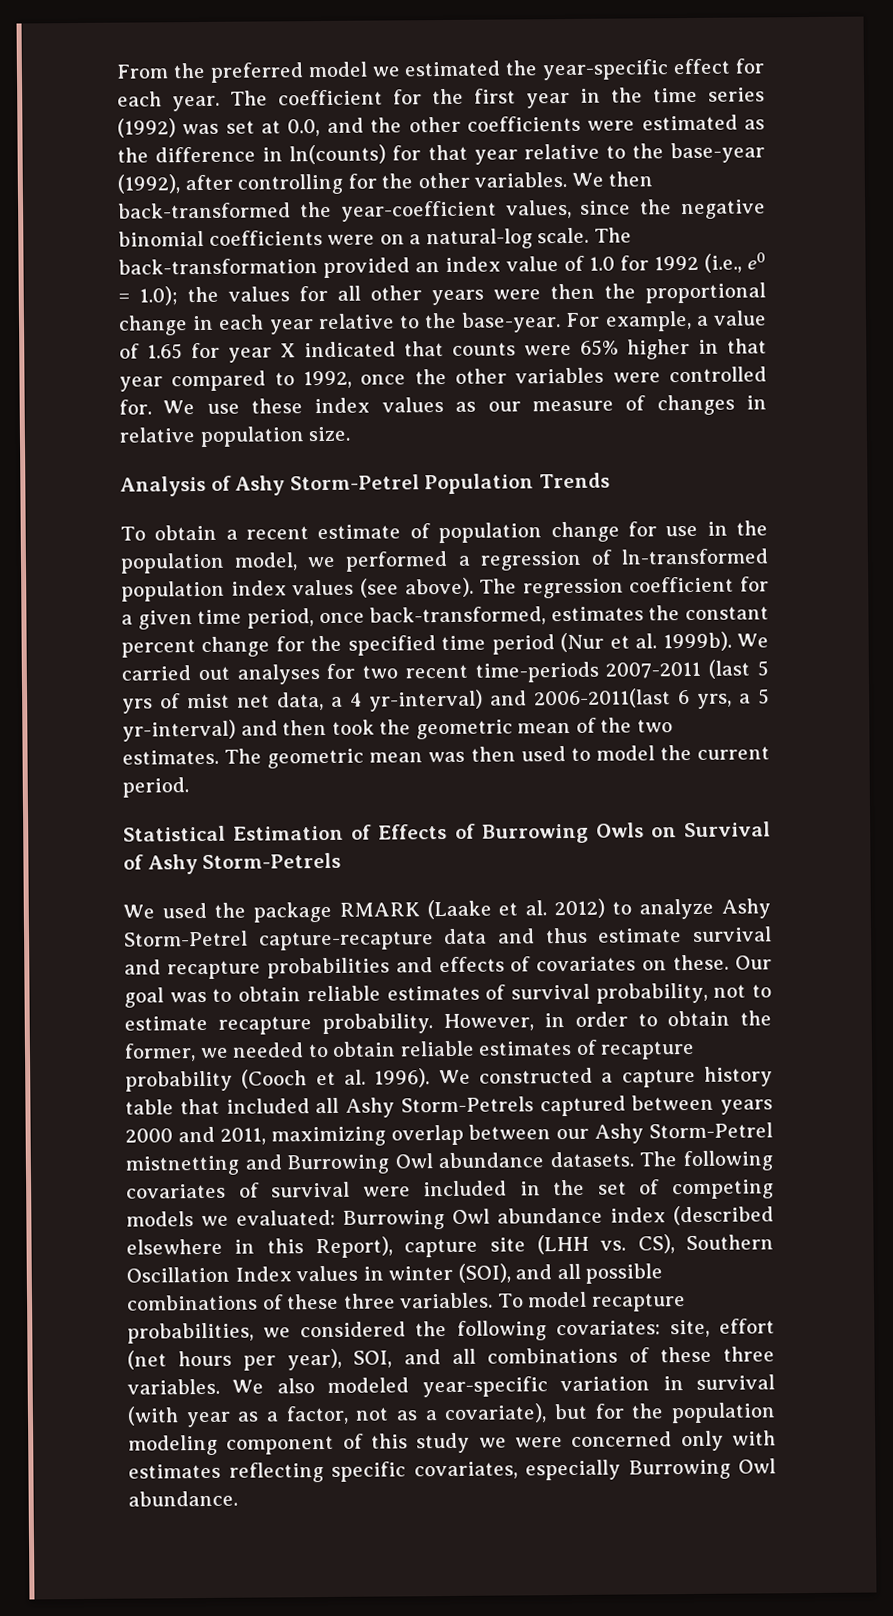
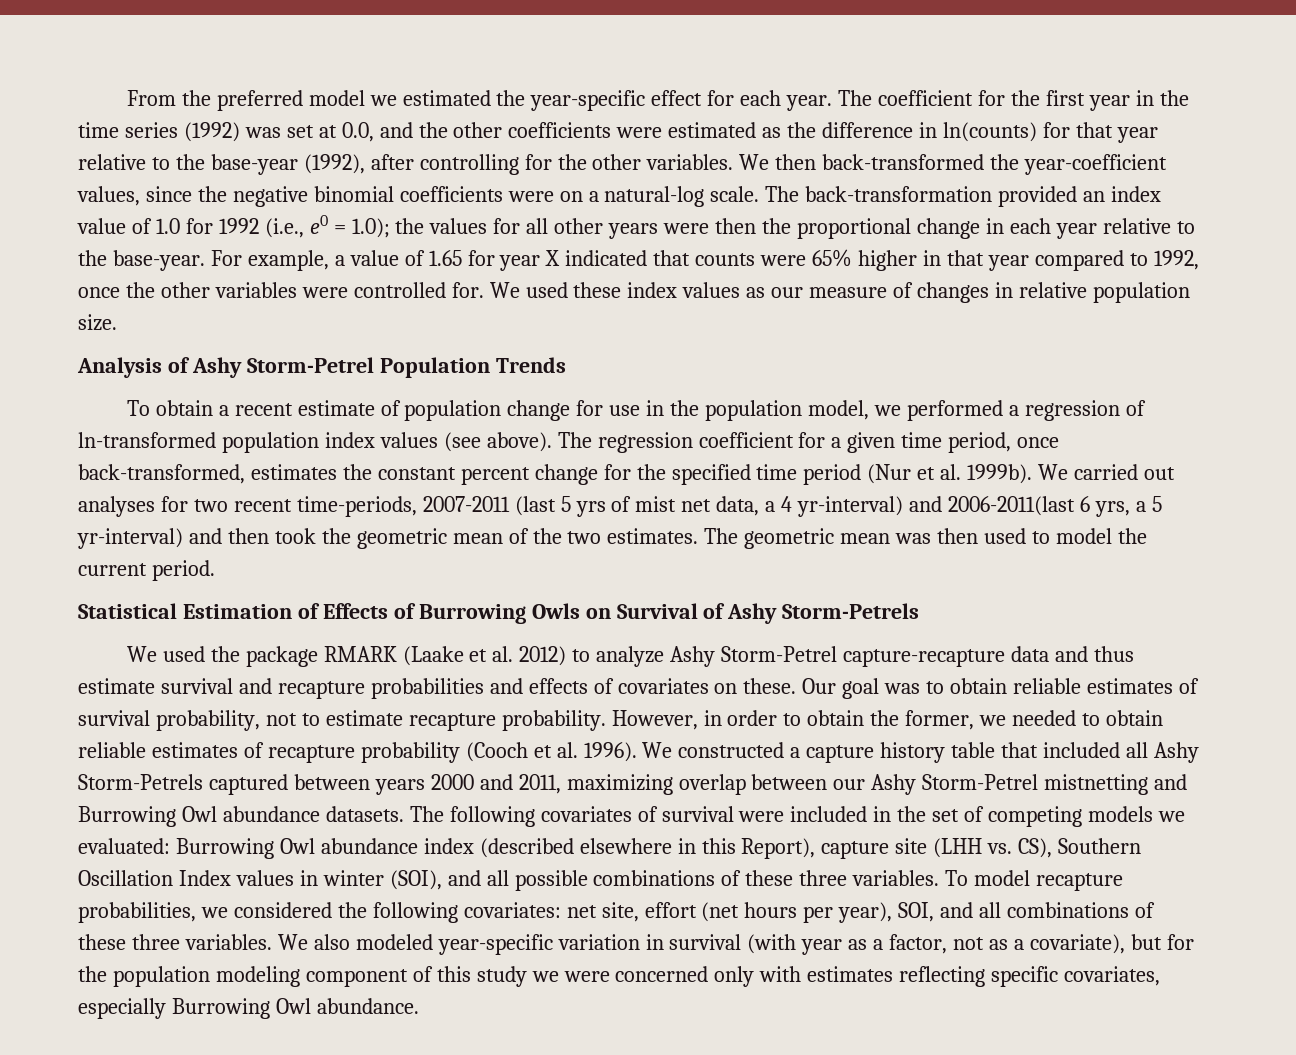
- We use these index values as our measure of changes in relative population size.
+ We used these index values as our measure of changes in relative population size.
- We carried out analyses for two recent time-periods 2007-2011 (last 5 yrs of mist net data, a 4 yr-interval) and 2006-2011(last 6 yrs, a 5 yr-interval) and then took the geometric mean of the two estimates.
+ We carried out analyses for two recent time-periods, 2007-2011 (last 5 yrs of mist net data, a 4 yr-interval) and 2006-2011(last 6 yrs, a 5 yr-interval) and then took the geometric mean of the two estimates.
- To model recapture probabilities, we considered the following covariates: site, effort (net hours per year), SOI, and all combinations of these three variables.
+ To model recapture probabilities, we considered the following covariates: net site, effort (net hours per year), SOI, and all combinations of these three variables.

